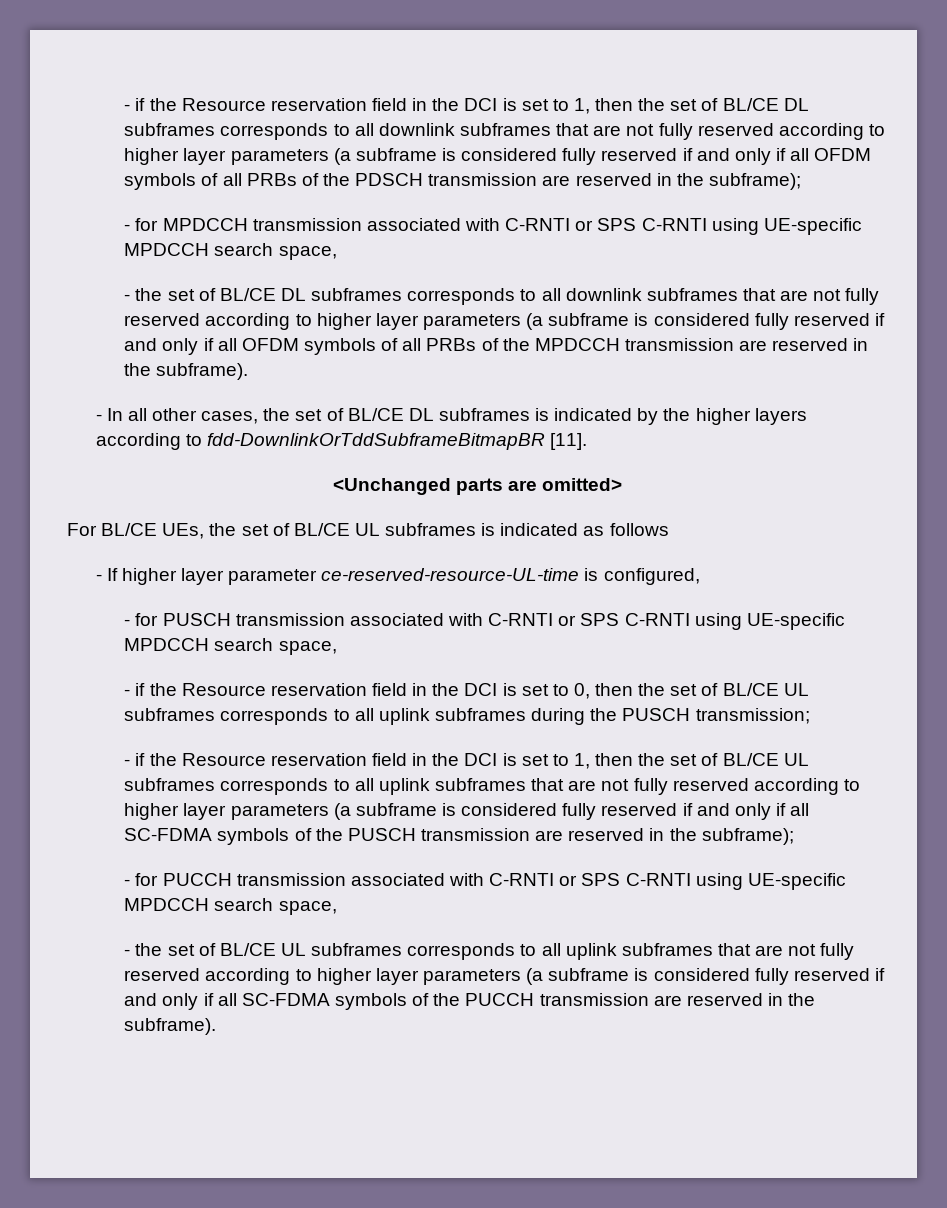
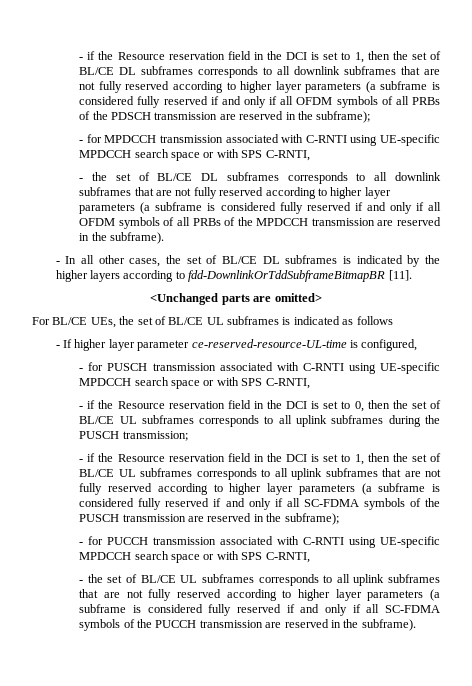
- - for MPDCCH transmission associated with C-RNTI or SPS C-RNTI using UE-specific MPDCCH search space,
+ - for MPDCCH transmission associated with C-RNTI using UE-specific MPDCCH search space or with SPS C-RNTI,
- - for PUSCH transmission associated with C-RNTI or SPS C-RNTI using UE-specific MPDCCH search space,
+ - for PUSCH transmission associated with C-RNTI using UE-specific MPDCCH search space or with SPS C-RNTI,
- - for PUCCH transmission associated with C-RNTI or SPS C-RNTI using UE-specific MPDCCH search space,
+ - for PUCCH transmission associated with C-RNTI using UE-specific MPDCCH search space or with SPS C-RNTI,

